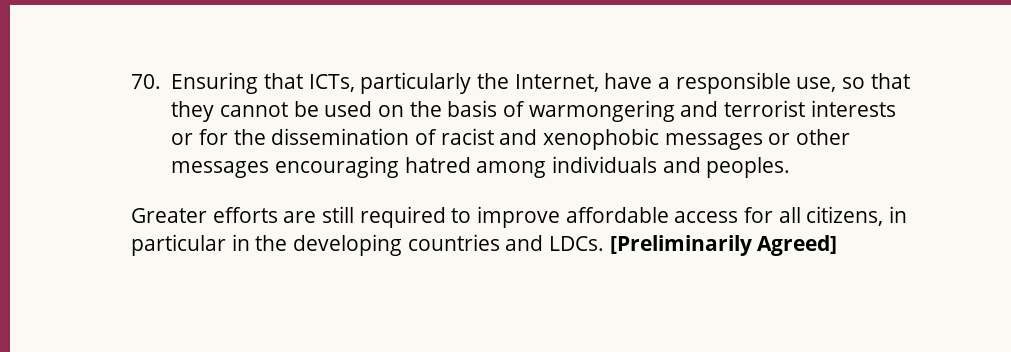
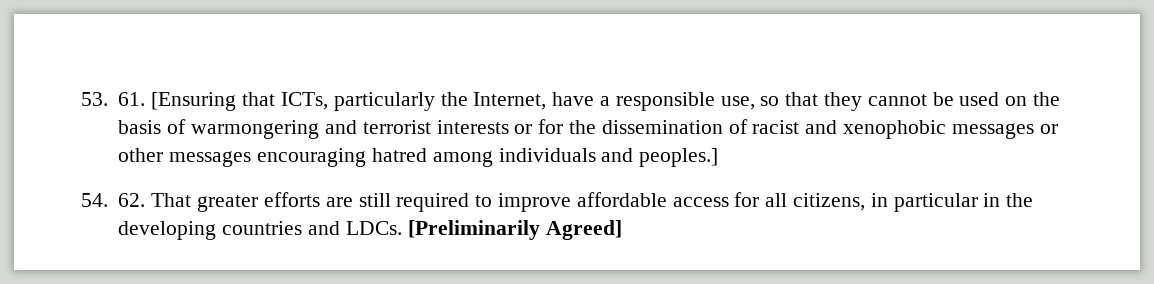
- 70. Ensuring that ICTs, particularly the Internet, have a responsible use, so that they cannot be used on the basis of warmongering and terrorist interests or for the dissemination of racist and xenophobic messages or other messages encouraging hatred among individuals and peoples.
- Greater efforts are still required to improve affordable access for all citizens, in particular in the developing countries and LDCs.
+ 53. 61. [Ensuring that ICTs, particularly the Internet, have a responsible use, so that they cannot be used on the basis of warmongering and terrorist interests or for the dissemination of racist and xenophobic messages or other messages encouraging hatred among individuals and peoples.]
+ 54. 62. That greater efforts are still required to improve affordable access for all citizens, in particular in the developing countries and LDCs.

